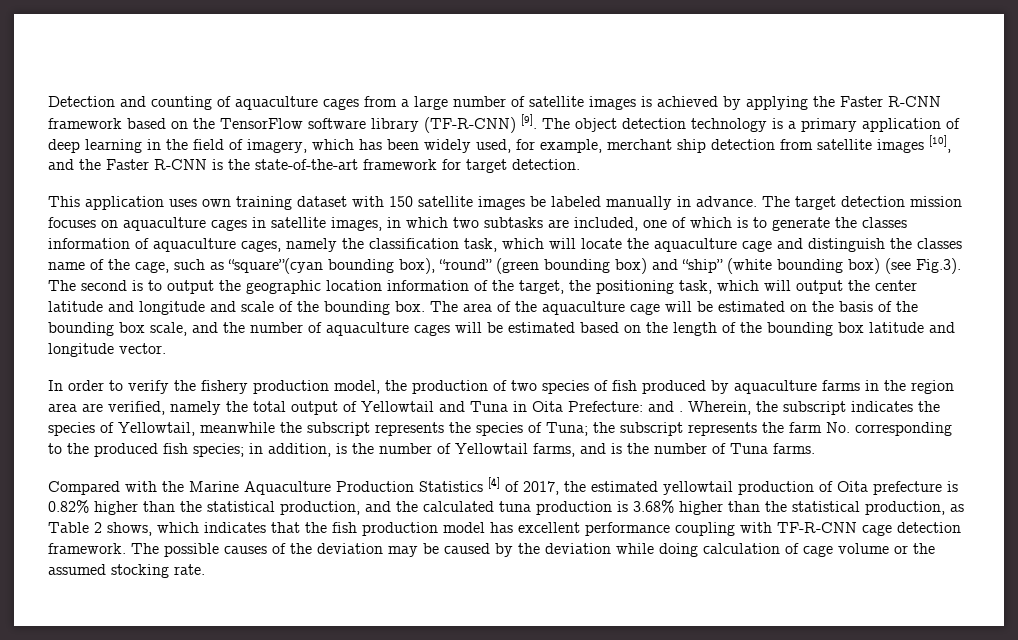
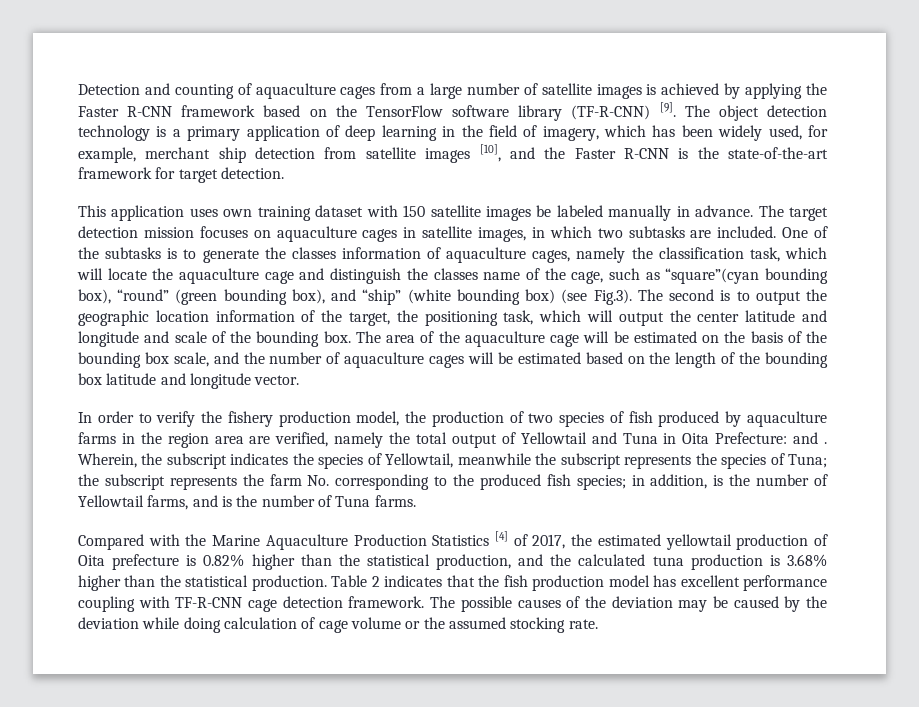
- The target detection mission focuses on aquaculture cages in satellite images, in which two subtasks are included, one of which is to generate the classes information of aquaculture cages, namely the classification task, which will locate the aquaculture cage and distinguish the classes name of the cage, such as “square”(cyan bounding box), “round” (green bounding box) and “ship” (white bounding box) (see Fig.3). The second is to output the geographic location information of the target, the positioning task, which will output the center latitude and longitude and scale of the bounding box.
+ The target detection mission focuses on aquaculture cages in satellite images, in which two subtasks are included. One of the subtasks is to generate the classes information of aquaculture cages, namely the classification task, which will locate the aquaculture cage and distinguish the classes name of the cage, such as “square”(cyan bounding box), “round” (green bounding box), and “ship” (white bounding box) (see Fig.3). The second is to output the geographic location information of the target, the positioning task, which will output the center latitude and longitude and scale of the bounding box.
- Compared with the Marine Aquaculture Production Statistics [4] of 2017, the estimated yellowtail production of Oita prefecture is 0.82% higher than the statistical production, and the calculated tuna production is 3.68% higher than the statistical production, as Table 2 shows, which indicates that the fish production model has excellent performance coupling with TF-R-CNN cage detection framework.
+ Compared with the Marine Aquaculture Production Statistics [4] of 2017, the estimated yellowtail production of Oita prefecture is 0.82% higher than the statistical production, and the calculated tuna production is 3.68% higher than the statistical production. Table 2 indicates that the fish production model has excellent performance coupling with TF-R-CNN cage detection framework.

